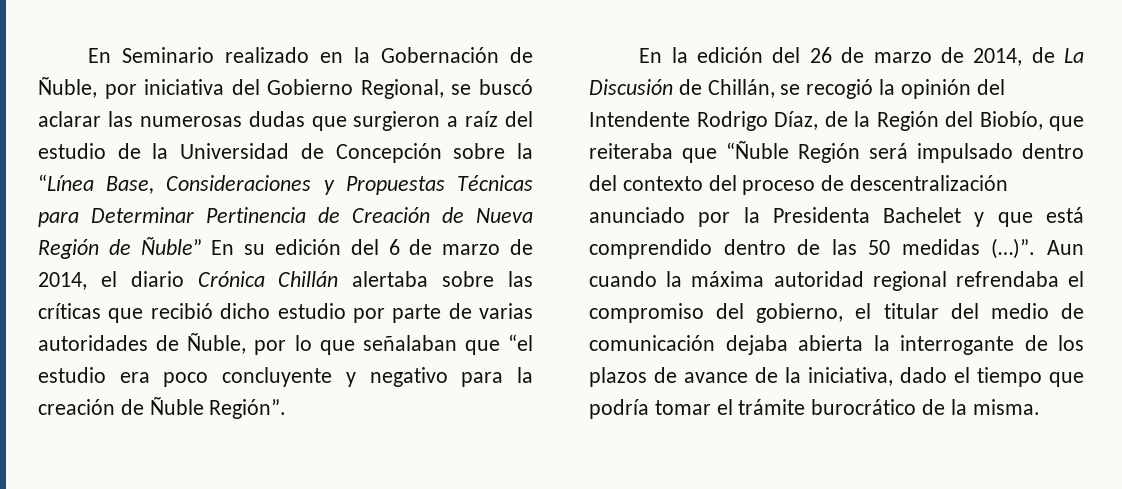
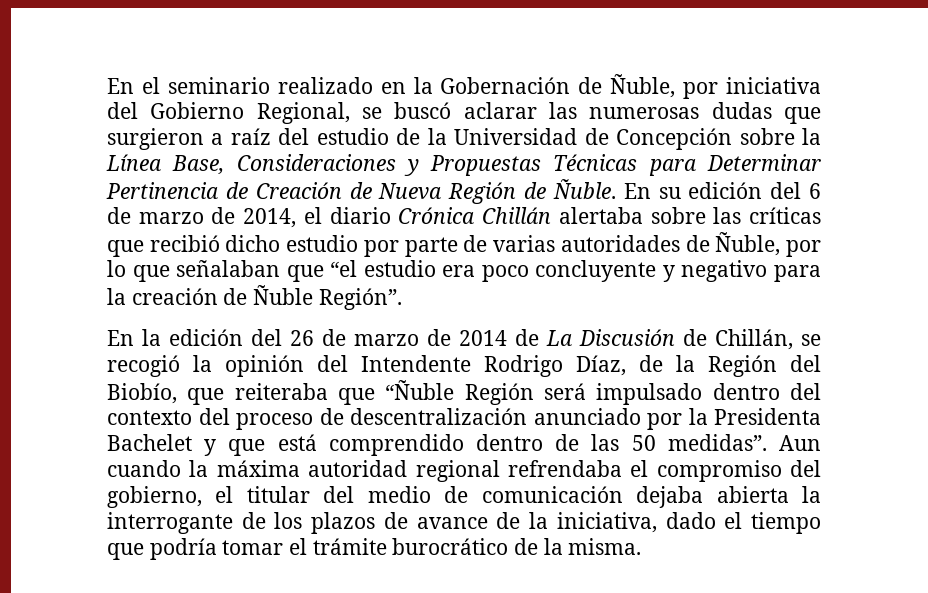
- En Seminario realizado en la Gobernación de Ñuble, por iniciativa del Gobierno Regional, se buscó aclarar las numerosas dudas que surgieron a raíz del estudio de la Universidad de Concepción sobre la “Línea Base, Consideraciones y Propuestas Técnicas para Determinar Pertinencia de Creación de Nueva Región de Ñuble” En su edición del 6 de marzo de 2014, el diario Crónica Chillán alertaba sobre las críticas que recibió dicho estudio por parte de varias autoridades de Ñuble, por lo que señalaban que “el estudio era poco concluyente y negativo para la creación de Ñuble Región”.
+ En el seminario realizado en la Gobernación de Ñuble, por iniciativa del Gobierno Regional, se buscó aclarar las numerosas dudas que surgieron a raíz del estudio de la Universidad de Concepción sobre la Línea Base, Consideraciones y Propuestas Técnicas para Determinar Pertinencia de Creación de Nueva Región de Ñuble. En su edición del 6 de marzo de 2014, el diario Crónica Chillán alertaba sobre las críticas que recibió dicho estudio por parte de varias autoridades de Ñuble, por lo que señalaban que “el estudio era poco concluyente y negativo para la creación de Ñuble Región”.
- En la edición del 26 de marzo de 2014, de La Discusión de Chillán, se recogió la opinión del Intendente Rodrigo Díaz, de la Región del Biobío, que reiteraba que “Ñuble Región será impulsado dentro del contexto del proceso de descentralización anunciado por la Presidenta Bachelet y que está comprendido dentro de las 50 medidas (…)”.
+ En la edición del 26 de marzo de 2014 de La Discusión de Chillán, se recogió la opinión del Intendente Rodrigo Díaz, de la Región del Biobío, que reiteraba que “Ñuble Región será impulsado dentro del contexto del proceso de descentralización anunciado por la Presidenta Bachelet y que está comprendido dentro de las 50 medidas”.

